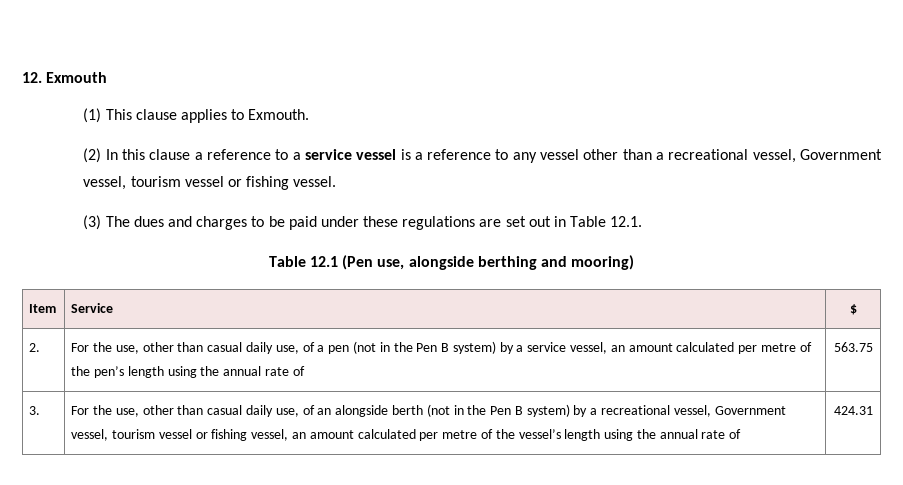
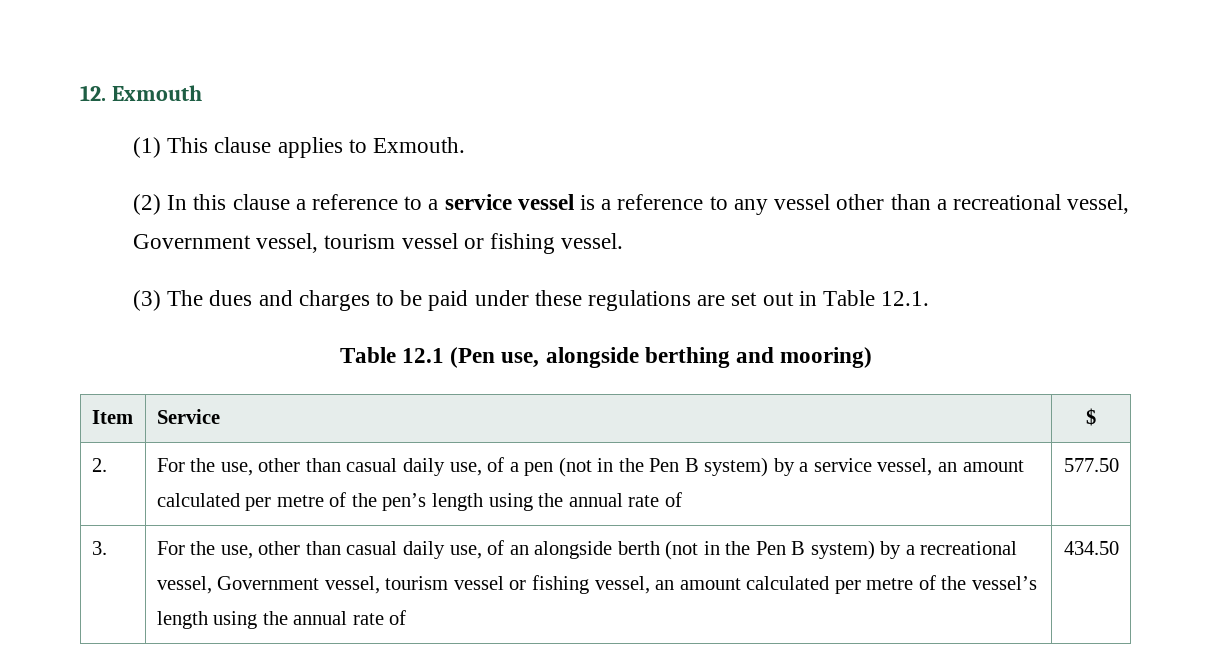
- 2. | For the use, other than casual daily use, of a pen (not in the Pen B system) by a service vessel, an amount calculated per metre of the pen’s length using the annual rate of | 563.75
+ 2. | For the use, other than casual daily use, of a pen (not in the Pen B system) by a service vessel, an amount calculated per metre of the pen’s length using the annual rate of | 577.50
- 424.31
+ 434.50

